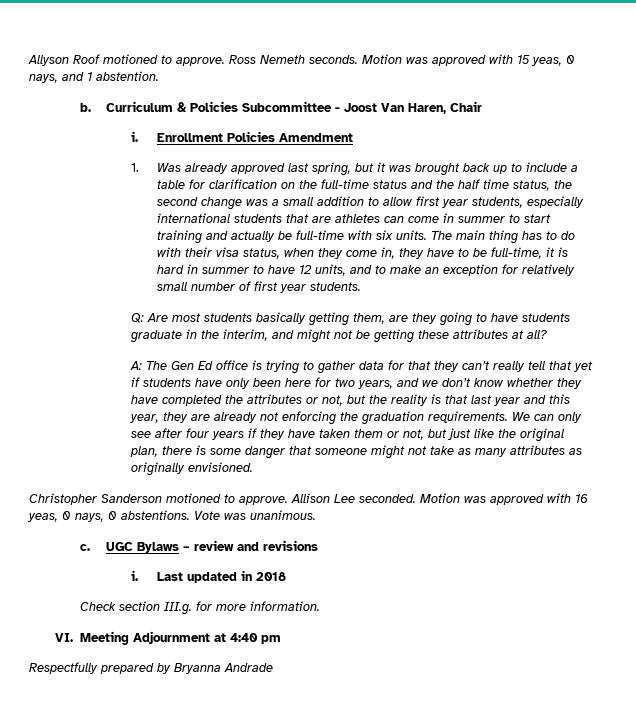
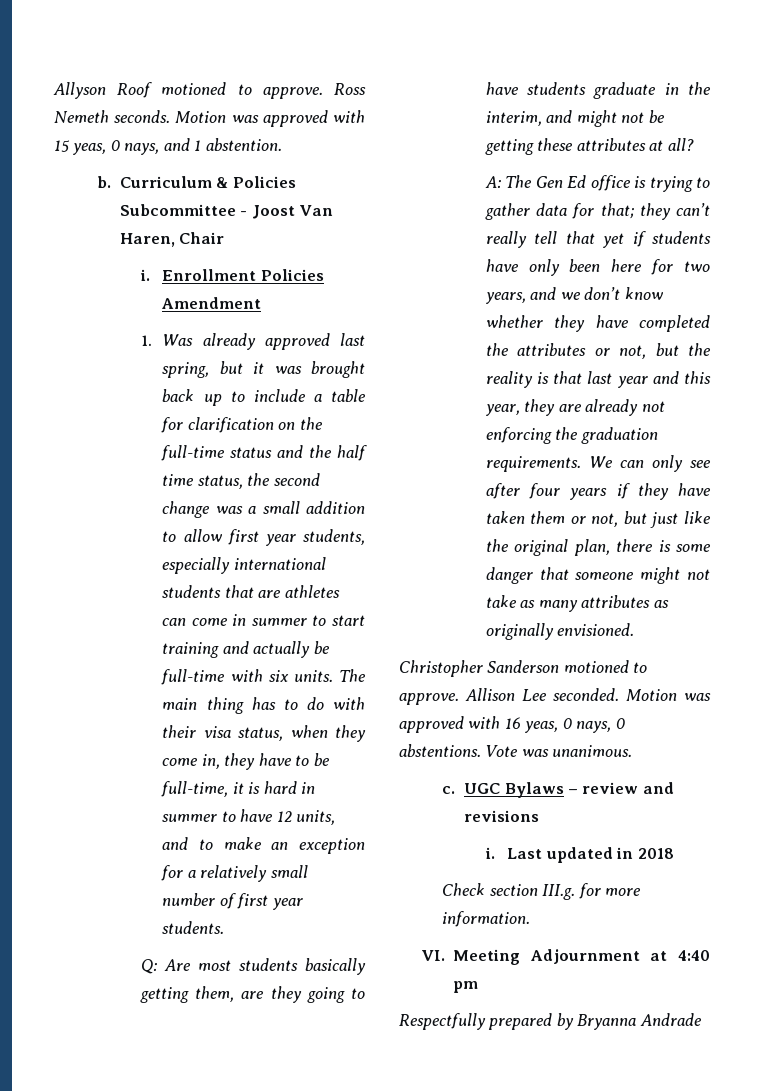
- The main thing has to do with their visa status, when they come in, they have to be full-time, it is hard in summer to have 12 units, and to make an exception for relatively small number of first year students.
+ The main thing has to do with their visa status, when they come in, they have to be full-time, it is hard in summer to have 12 units, and to make an exception for a relatively small number of first year students.
- A: The Gen Ed office is trying to gather data for that they can’t really tell that yet if students have only been here for two years, and we don’t know whether they have completed the attributes or not, but the reality is that last year and this year, they are already not enforcing the graduation requirements.
+ A: The Gen Ed office is trying to gather data for that; they can’t really tell that yet if students have only been here for two years, and we don’t know whether they have completed the attributes or not, but the reality is that last year and this year, they are already not enforcing the graduation requirements.

